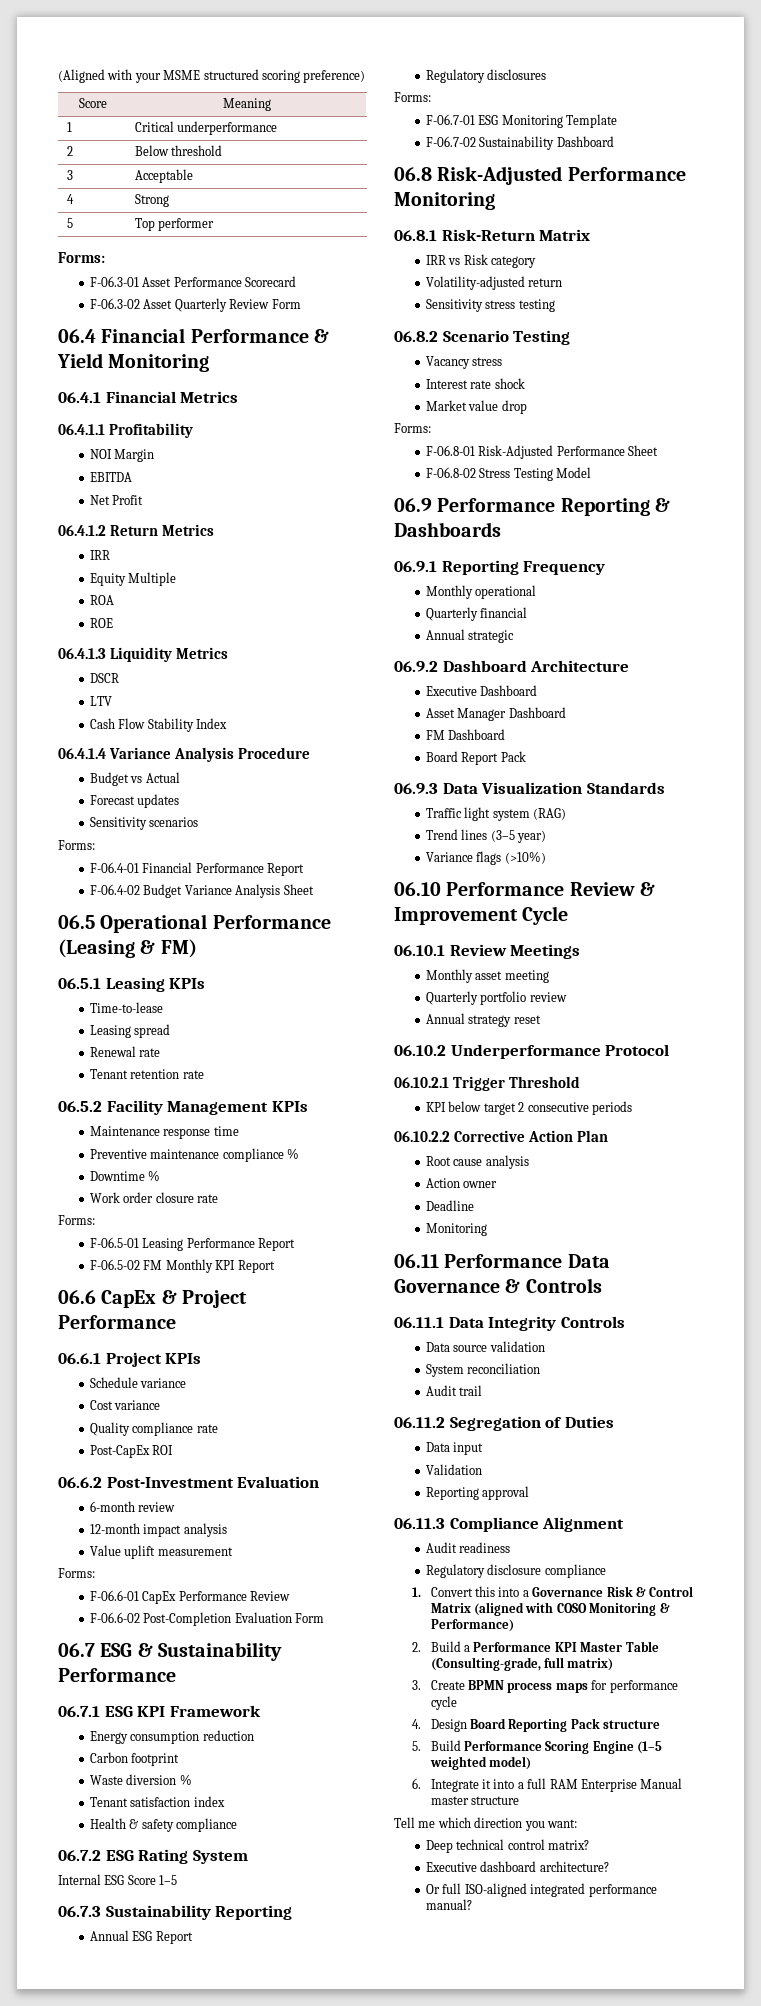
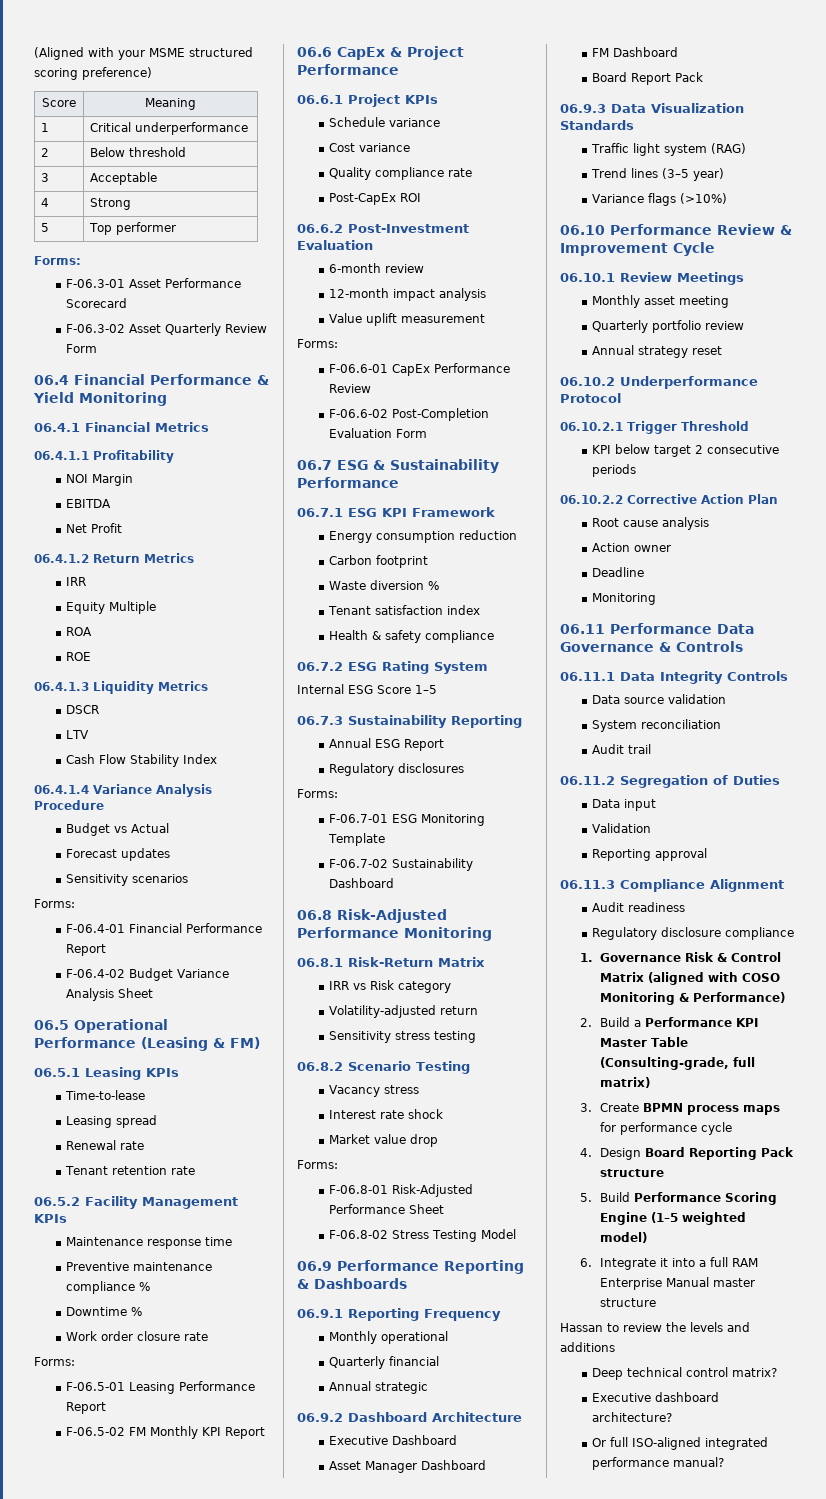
- 1. Convert this into a Governance Risk & Control Matrix (aligned with COSO Monitoring & Performance)
+ 1. Governance Risk & Control Matrix (aligned with COSO Monitoring & Performance)
- Tell me which direction you want:
+ Hassan to review the levels and additions

